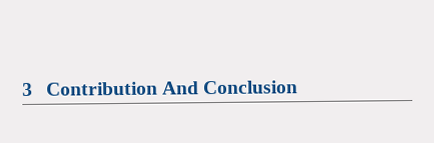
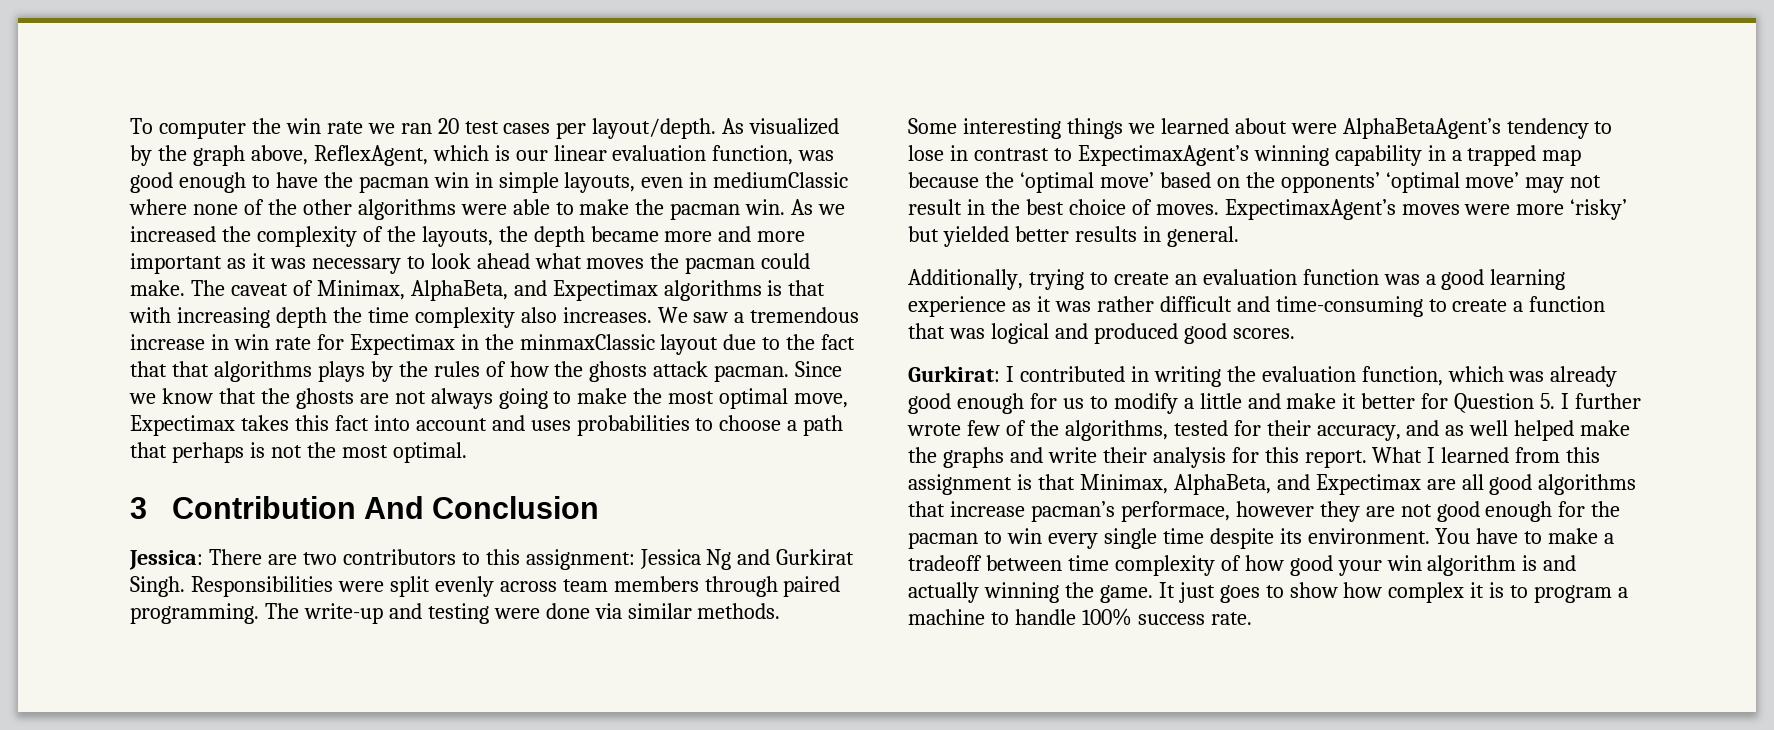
+ To computer the win rate we ran 20 test cases per layout/depth. As visualized by the graph above, ReflexAgent, which is our linear evaluation function, was good enough to have the pacman win in simple layouts, even in mediumClassic where none of the other algorithms were able to make the pacman win. As we increased the complexity of the layouts, the depth became more and more important as it was necessary to look ahead what moves the pacman could make. The caveat of Minimax, AlphaBeta, and Expectimax algorithms is that with increasing depth the time complexity also increases. We saw a tremendous increase in win rate for Expectimax in the minmaxClassic layout due to the fact that that algorithms plays by the rules of how the ghosts attack pacman. Since we know that the ghosts are not always going to make the most optimal move, Expectimax takes this fact into account and uses probabilities to choose a path that perhaps is not the most optimal.
  3 Contribution And Conclusion
+ Jessica: There are two contributors to this assignment: Jessica Ng and Gurkirat Singh. Responsibilities were split evenly across team members through paired programming. The write-up and testing were done via similar methods.
+ Some interesting things we learned about were AlphaBetaAgent’s tendency to lose in contrast to ExpectimaxAgent’s winning capability in a trapped map because the ‘optimal move’ based on the opponents’ ‘optimal move’ may not result in the best choice of moves. ExpectimaxAgent’s moves were more ‘risky’ but yielded better results in general.
+ Additionally, trying to create an evaluation function was a good learning experience as it was rather difficult and time-consuming to create a function that was logical and produced good scores.
+ Gurkirat: I contributed in writing the evaluation function, which was already good enough for us to modify a little and make it better for Question 5. I further wrote few of the algorithms, tested for their accuracy, and as well helped make the graphs and write their analysis for this report. What I learned from this assignment is that Minimax, AlphaBeta, and Expectimax are all good algorithms that increase pacman’s performace, however they are not good enough for the pacman to win every single time despite its environment. You have to make a tradeoff between time complexity of how good your win algorithm is and actually winning the game. It just goes to show how complex it is to program a machine to handle 100% success rate.

